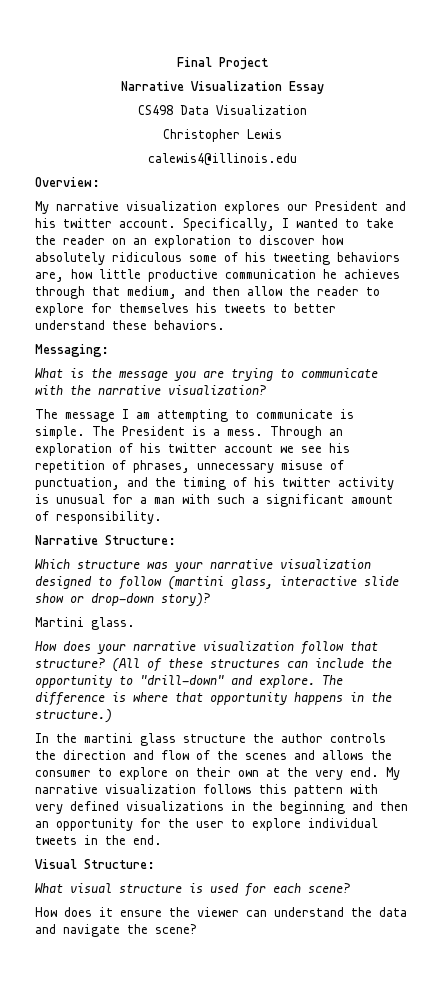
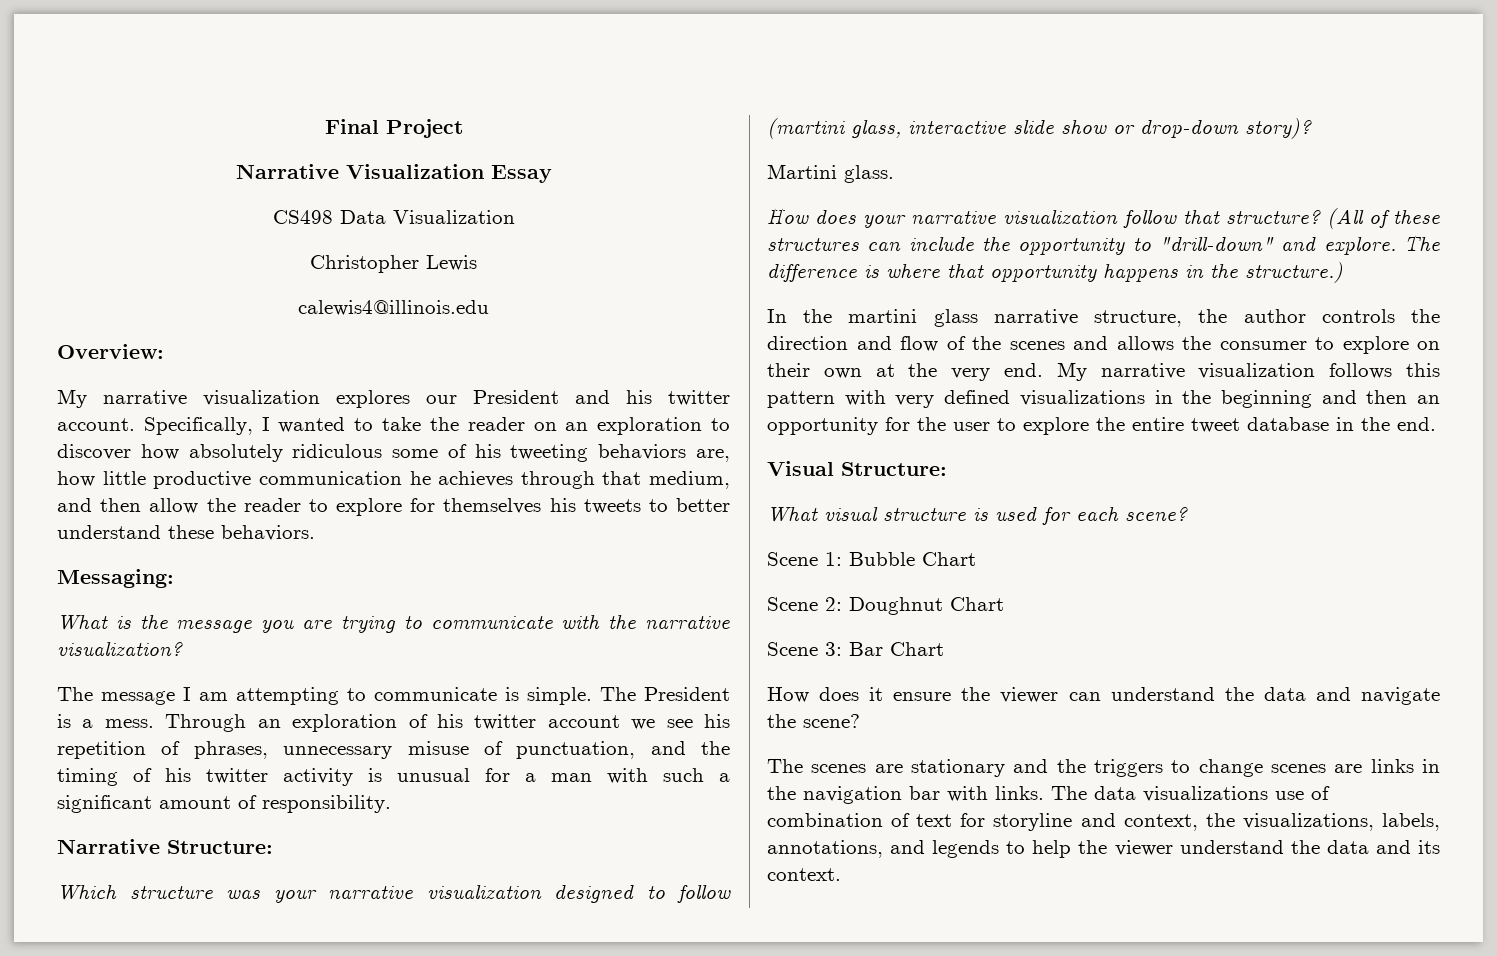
- In the martini glass structure the author controls the direction and flow of the scenes and allows the consumer to explore on their own at the very end.
+ In the martini glass narrative structure, the author controls the direction and flow of the scenes and allows the consumer to explore on their own at the very end.
- My narrative visualization follows this pattern with very defined visualizations in the beginning and then an opportunity for the user to explore individual tweets in the end.
+ My narrative visualization follows this pattern with very defined visualizations in the beginning and then an opportunity for the user to explore the entire tweet database in the end.
+ Scene 1: Bubble Chart
+ Scene 2: Doughnut Chart
+ Scene 3: Bar Chart
+ The scenes are stationary and the triggers to change scenes are links in the navigation bar with links. The data visualizations use of combination of text for storyline and context, the visualizations, labels, annotations, and legends to help the viewer understand the data and its context.

